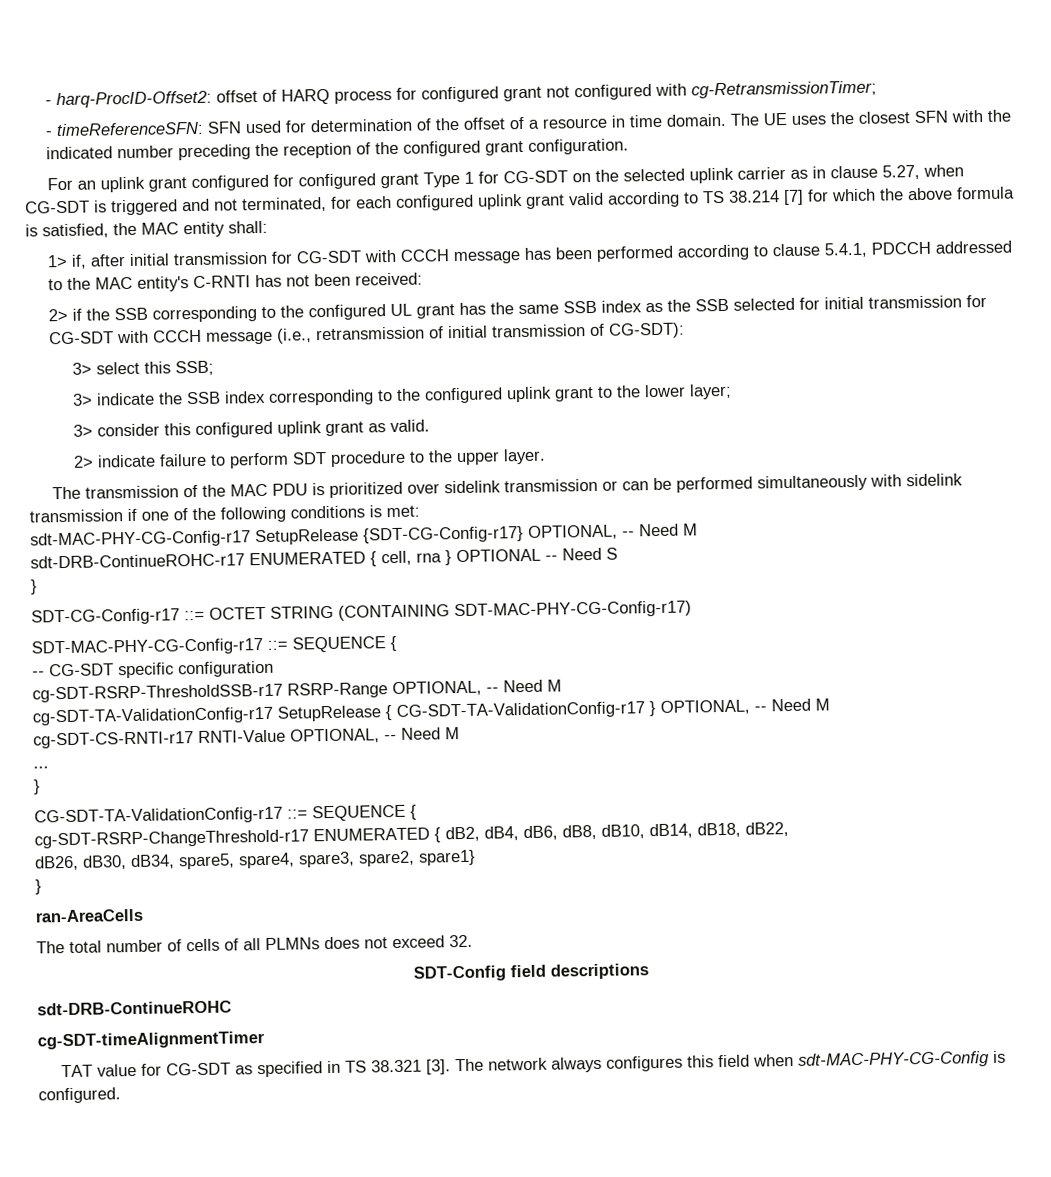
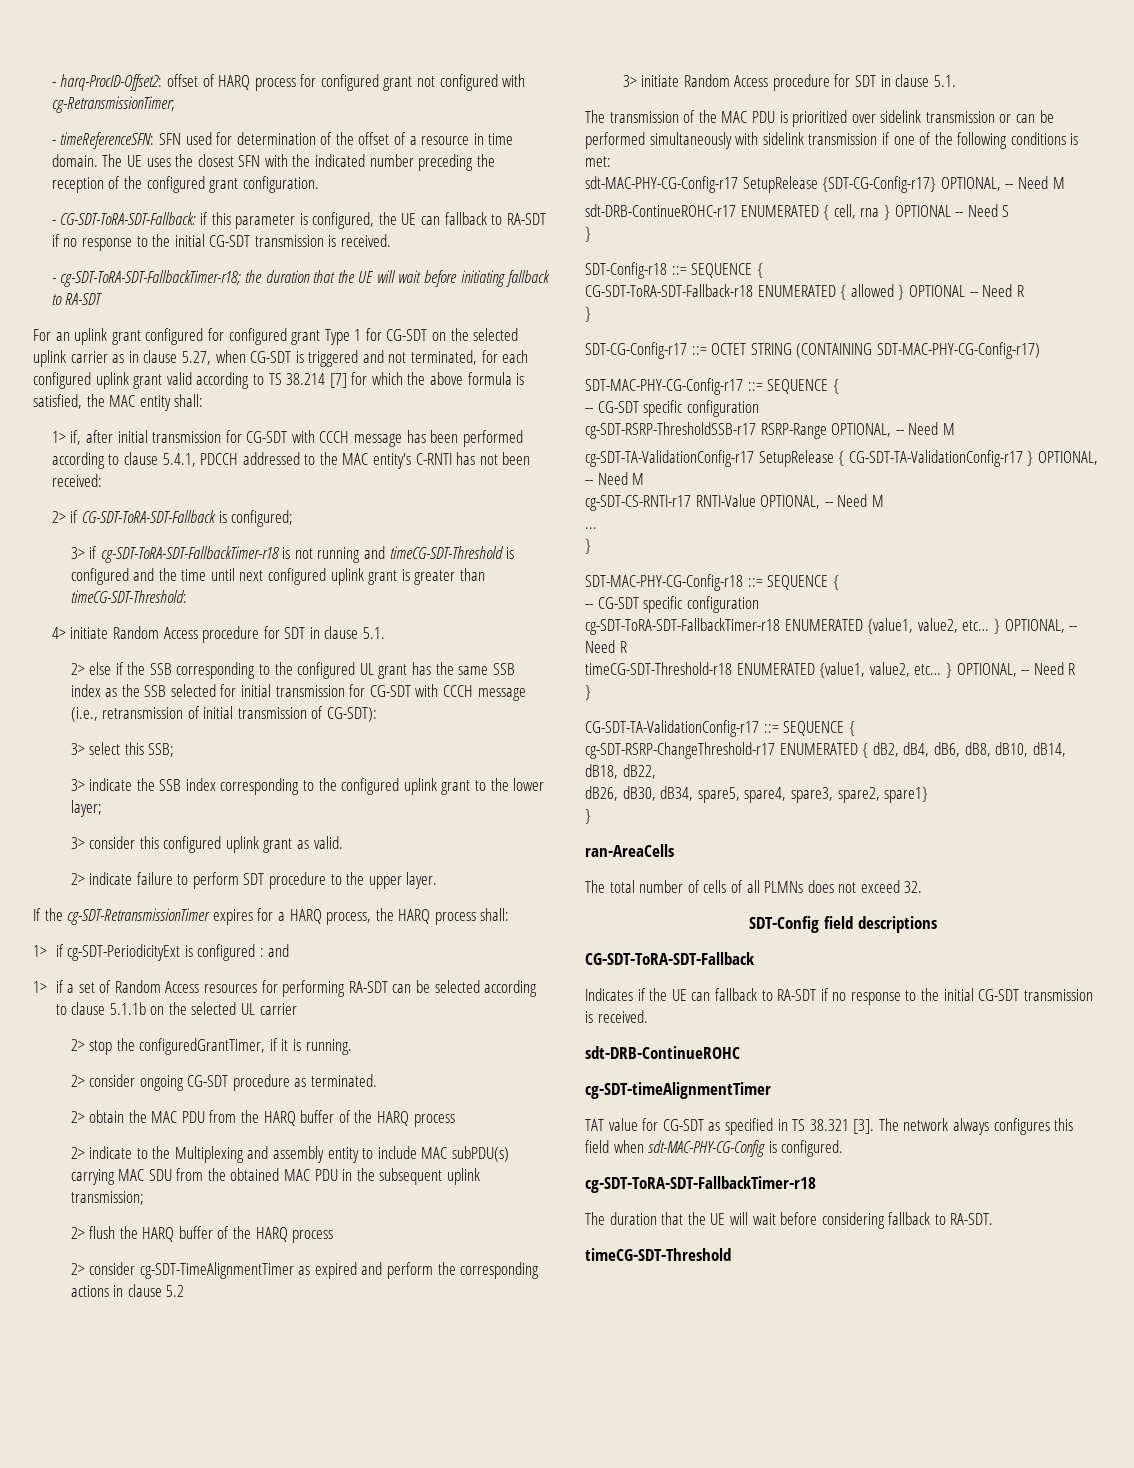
+ - CG-SDT-ToRA-SDT-Fallback: if this parameter is configured, the UE can fallback to RA-SDT if no response to the initial CG-SDT transmission is received.
+ - cg-SDT-ToRA-SDT-FallbackTimer-r18; the duration that the UE will wait before initiating fallback to RA-SDT
- 2> if the SSB corresponding to the configured UL grant has the same SSB index as the SSB selected for initial transmission for CG-SDT with CCCH message (i.e., retransmission of initial transmission of CG-SDT):
+ 2> if CG-SDT-ToRA-SDT-Fallback is configured;
+ 3> if cg-SDT-ToRA-SDT-FallbackTimer-r18 is not running and timeCG-SDT-Threshold is configured and the time until next configured uplink grant is greater than timeCG-SDT-Threshold:
+ 4> initiate Random Access procedure for SDT in clause 5.1.
+ 2> else if the SSB corresponding to the configured UL grant has the same SSB index as the SSB selected for initial transmission for CG-SDT with CCCH message (i.e., retransmission of initial transmission of CG-SDT):
+ If the cg-SDT-RetransmissionTimer expires for a HARQ process, the HARQ process shall:
+ 1> if cg-SDT-PeriodicityExt is configured : and
+ 1> if a set of Random Access resources for performing RA-SDT can be selected according to clause 5.1.1b on the selected UL carrier
+ 2> stop the configuredGrantTimer, if it is running.
+ 2> consider ongoing CG-SDT procedure as terminated.
+ 2> obtain the MAC PDU from the HARQ buffer of the HARQ process
+ 2> indicate to the Multiplexing and assembly entity to include MAC subPDU(s) carrying MAC SDU from the obtained MAC PDU in the subsequent uplink transmission;
+ 2> flush the HARQ buffer of the HARQ process
+ 2> consider cg-SDT-TimeAlignmentTimer as expired and perform the corresponding actions in clause 5.2
+ 3> initiate Random Access procedure for SDT in clause 5.1.
+ SDT-Config-r18 ::= SEQUENCE {
+ CG-SDT-ToRA-SDT-Fallback-r18 ENUMERATED { allowed } OPTIONAL -- Need R
+ }
+ SDT-MAC-PHY-CG-Config-r18 ::= SEQUENCE {
+ -- CG-SDT specific configuration
+ cg-SDT-ToRA-SDT-FallbackTimer-r18 ENUMERATED {value1, value2, etc… } OPTIONAL, -- Need R
+ timeCG-SDT-Threshold-r18 ENUMERATED {value1, value2, etc… } OPTIONAL, -- Need R
+ }
  SDT-Config field descriptions
+ CG-SDT-ToRA-SDT-Fallback
+ Indicates if the UE can fallback to RA-SDT if no response to the initial CG-SDT transmission is received.
  The network always configures this field when sdt-MAC-PHY-CG-Config is configured.
+ cg-SDT-ToRA-SDT-FallbackTimer-r18
+ The duration that the UE will wait before considering fallback to RA-SDT.
+ timeCG-SDT-Threshold

